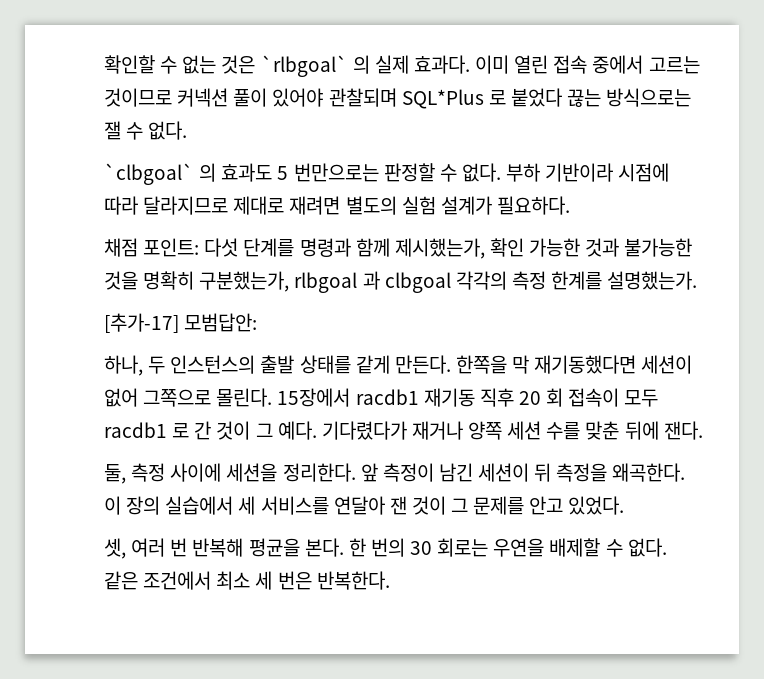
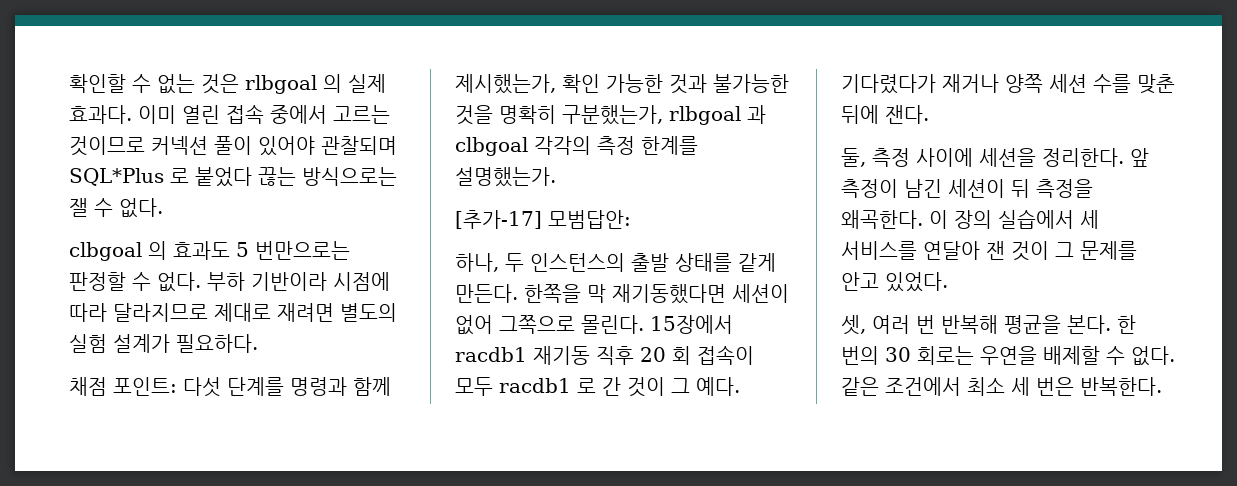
- 확인할 수 없는 것은 `rlbgoal` 의 실제 효과다.
+ 확인할 수 없는 것은 rlbgoal 의 실제 효과다.
- `clbgoal` 의 효과도 5 번만으로는 판정할 수 없다.
+ clbgoal 의 효과도 5 번만으로는 판정할 수 없다.

